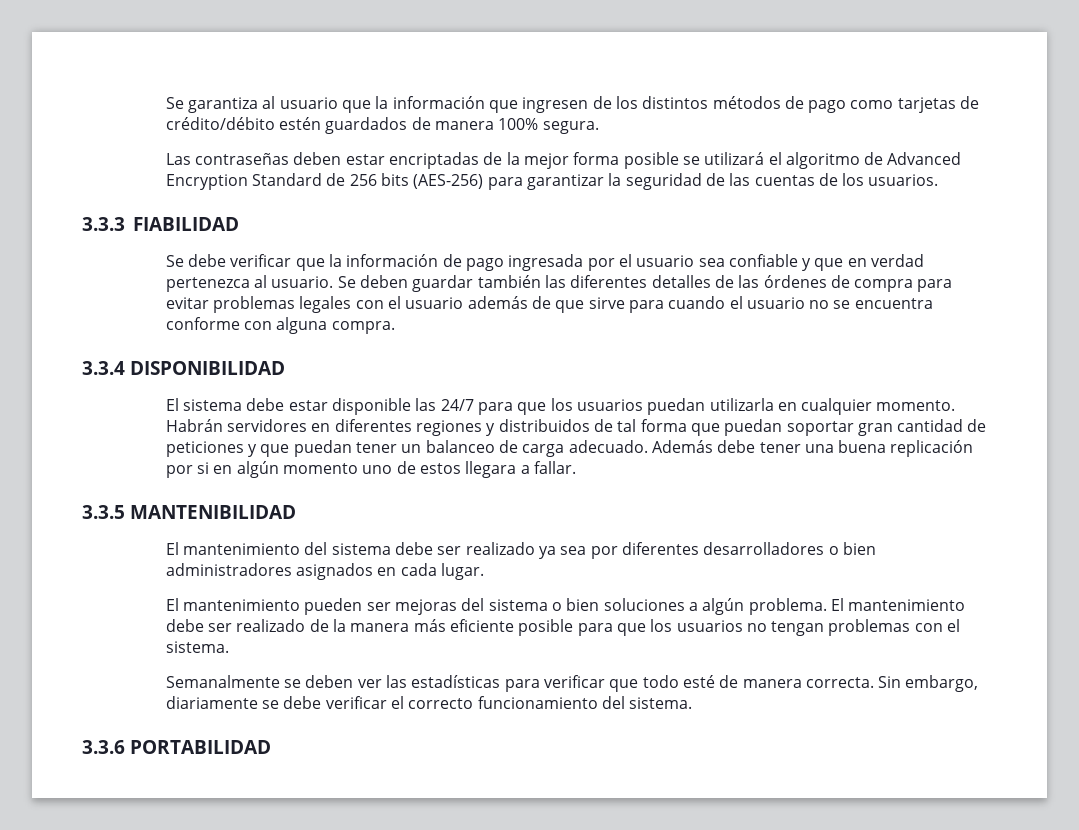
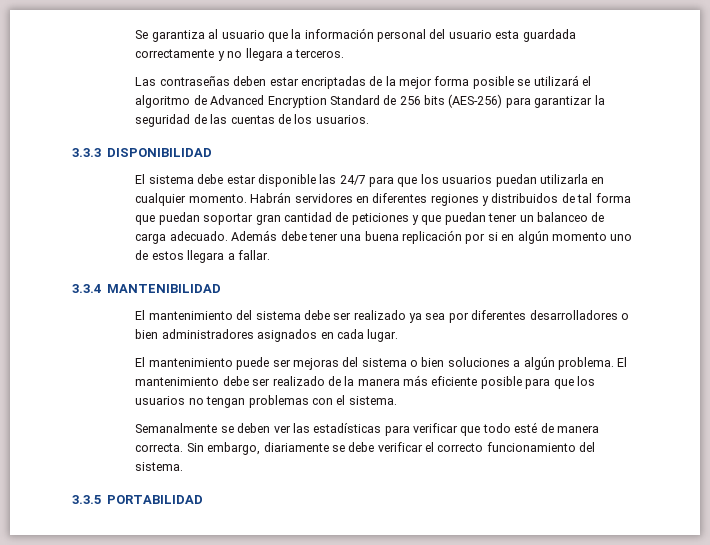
- Se garantiza al usuario que la información que ingresen de los distintos métodos de pago como tarjetas de crédito/débito estén guardados de manera 100% segura.
+ Se garantiza al usuario que la información personal del usuario esta guardada correctamente y no llegara a terceros.
- 3.3.3 FIABILIDAD
- Se debe verificar que la información de pago ingresada por el usuario sea confiable y que en verdad pertenezca al usuario. Se deben guardar también las diferentes detalles de las órdenes de compra para evitar problemas legales con el usuario además de que sirve para cuando el usuario no se encuentra conforme con alguna compra.
- 3.3.4 DISPONIBILIDAD
+ 3.3.3 DISPONIBILIDAD
- 3.3.5 MANTENIBILIDAD
+ 3.3.4 MANTENIBILIDAD
- El mantenimiento pueden ser mejoras del sistema o bien soluciones a algún problema.
+ El mantenimiento puede ser mejoras del sistema o bien soluciones a algún problema.
- 3.3.6 PORTABILIDAD
+ 3.3.5 PORTABILIDAD

